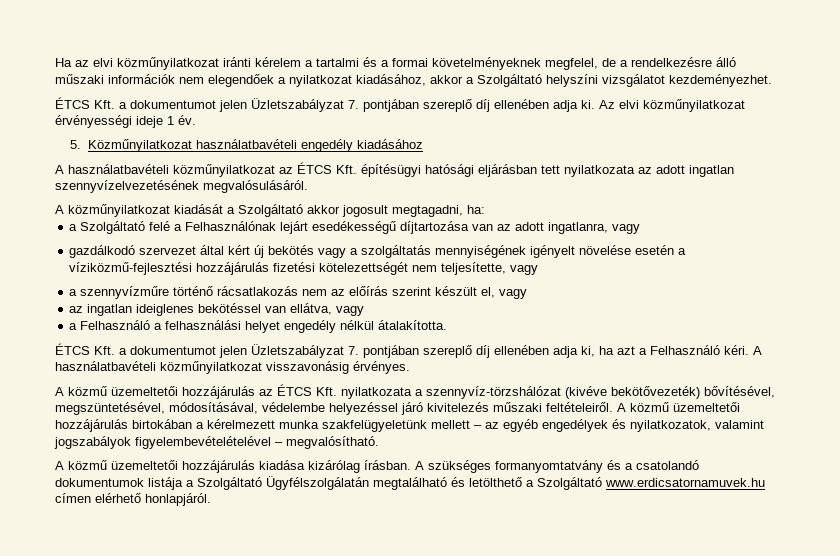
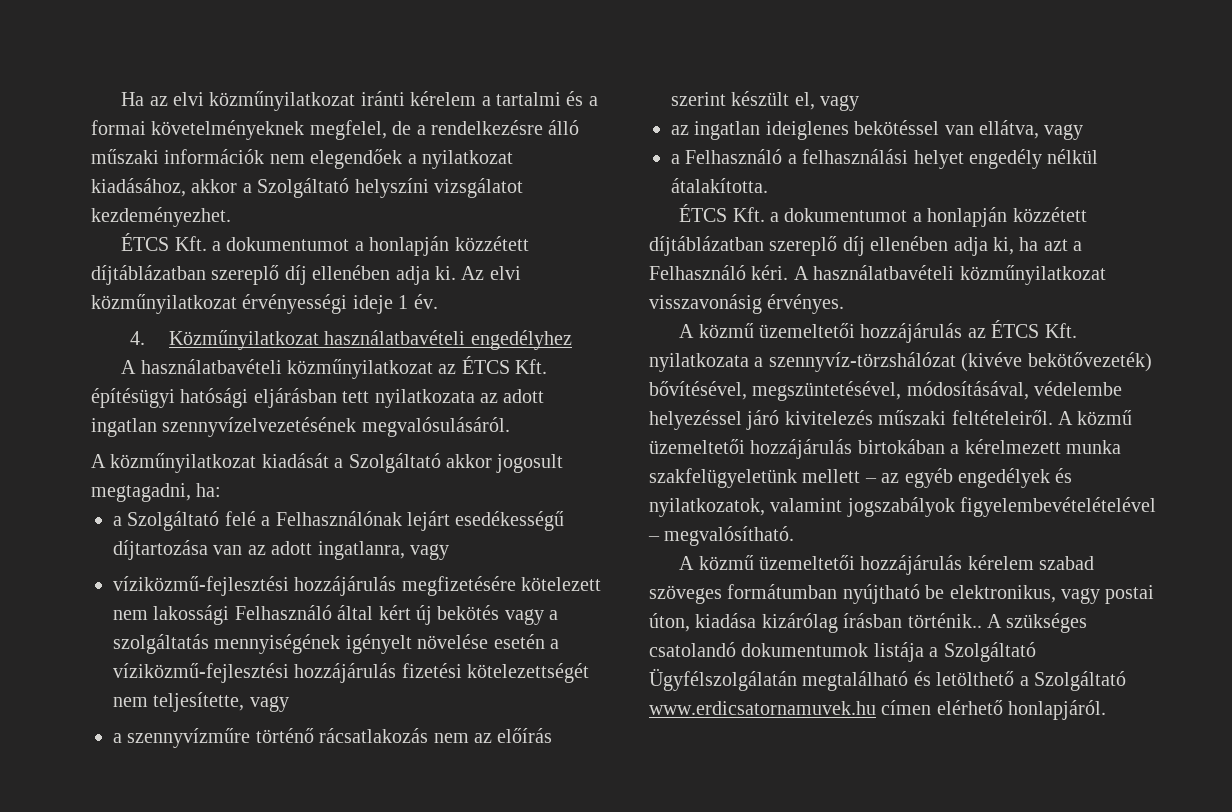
- ÉTCS Kft. a dokumentumot jelen Üzletszabályzat 7. pontjában szereplő díj ellenében adja ki.
+ ÉTCS Kft. a dokumentumot a honlapján közzétett díjtáblázatban szereplő díj ellenében adja ki.
- 5. Közműnyilatkozat használatbavételi engedély kiadásához
+ 4. Közműnyilatkozat használatbavételi engedélyhez
- gazdálkodó szervezet által kért új bekötés vagy a szolgáltatás mennyiségének igényelt növelése esetén a víziközmű-fejlesztési hozzájárulás fizetési kötelezettségét nem teljesítette, vagy
+ víziközmű-fejlesztési hozzájárulás megfizetésére kötelezett nem lakossági Felhasználó által kért új bekötés vagy a szolgáltatás mennyiségének igényelt növelése esetén a víziközmű-fejlesztési hozzájárulás fizetési kötelezettségét nem teljesítette, vagy
- ÉTCS Kft. a dokumentumot jelen Üzletszabályzat 7. pontjában szereplő díj ellenében adja ki, ha azt a Felhasználó kéri.
+ ÉTCS Kft. a dokumentumot a honlapján közzétett díjtáblázatban szereplő díj ellenében adja ki, ha azt a Felhasználó kéri.
- A közmű üzemeltetői hozzájárulás kiadása kizárólag írásban. A szükséges formanyomtatvány és a csatolandó dokumentumok listája a Szolgáltató Ügyfélszolgálatán megtalálható és letölthető a Szolgáltató www.erdicsatornamuvek.hu címen elérhető honlapjáról.
+ A közmű üzemeltetői hozzájárulás kérelem szabad szöveges formátumban nyújtható be elektronikus, vagy postai úton, kiadása kizárólag írásban történik.. A szükséges csatolandó dokumentumok listája a Szolgáltató Ügyfélszolgálatán megtalálható és letölthető a Szolgáltató www.erdicsatornamuvek.hu címen elérhető honlapjáról.

